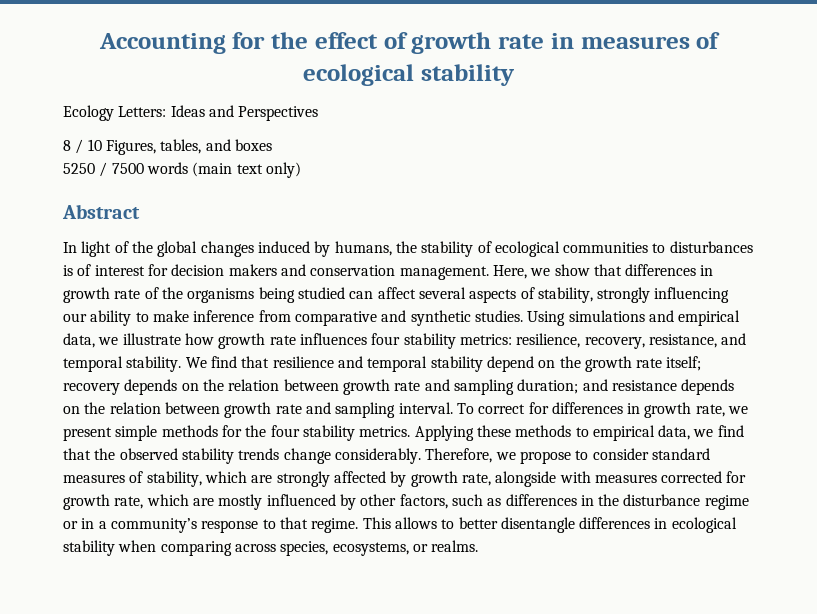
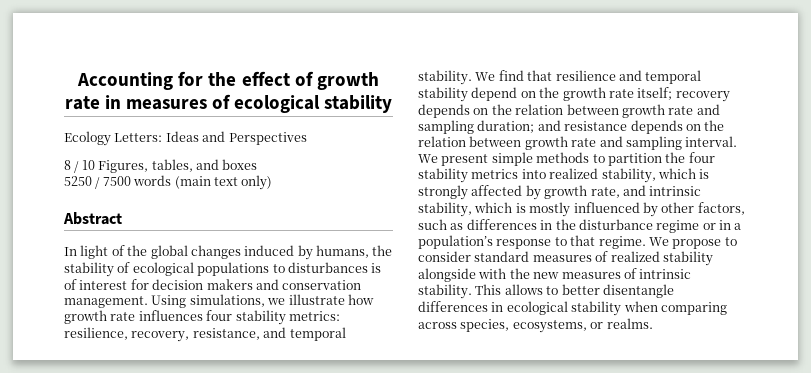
- In light of the global changes induced by humans, the stability of ecological communities to disturbances is of interest for decision makers and conservation management.
+ In light of the global changes induced by humans, the stability of ecological populations to disturbances is of interest for decision makers and conservation management.
- Here, we show that differences in growth rate of the organisms being studied can affect several aspects of stability, strongly influencing our ability to make inference from comparative and synthetic studies. Using simulations and empirical data, we illustrate how growth rate influences four stability metrics: resilience, recovery, resistance, and temporal stability.
+ Using simulations, we illustrate how growth rate influences four stability metrics: resilience, recovery, resistance, and temporal stability.
- To correct for differences in growth rate, we present simple methods for the four stability metrics. Applying these methods to empirical data, we find that the observed stability trends change considerably. Therefore, we propose to consider standard measures of stability, which are strongly affected by growth rate, alongside with measures corrected for growth rate, which are mostly influenced by other factors, such as differences in the disturbance regime or in a community’s response to that regime.
+ We present simple methods to partition the four stability metrics into realized stability, which is strongly affected by growth rate, and intrinsic stability, which is mostly influenced by other factors, such as differences in the disturbance regime or in a population’s response to that regime.
+ We propose to consider standard measures of realized stability alongside with the new measures of intrinsic stability.

